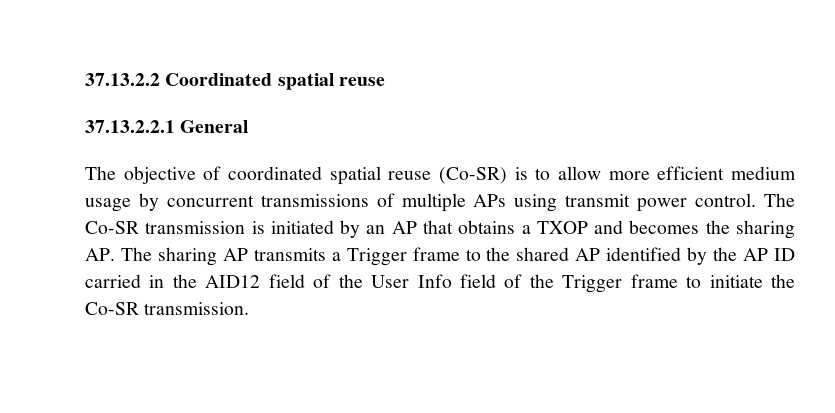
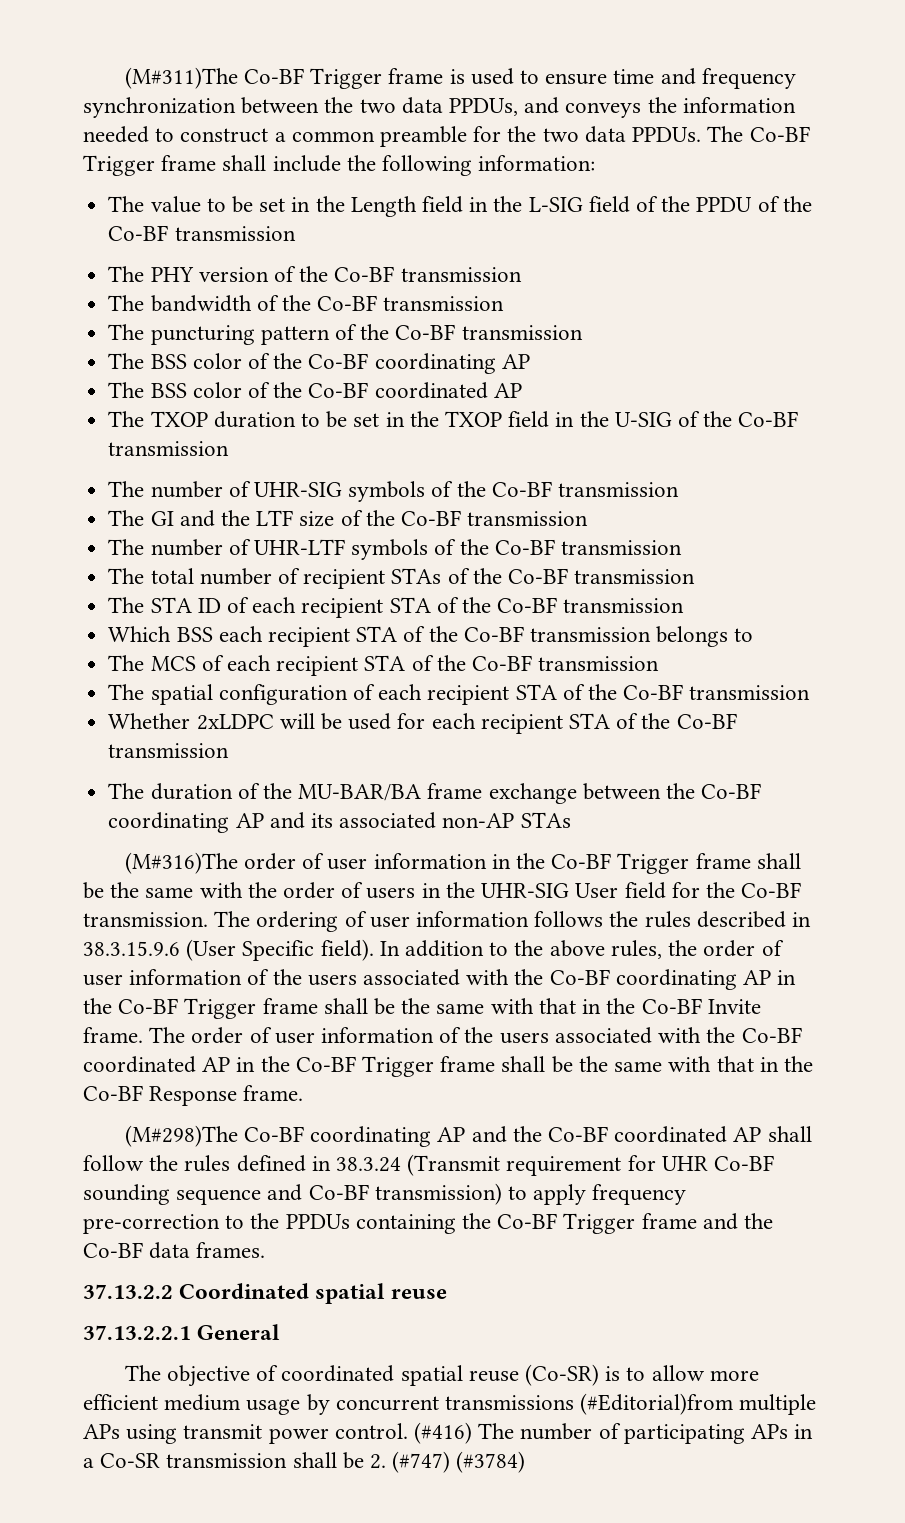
+ (M#311)The Co-BF Trigger frame is used to ensure time and frequency synchronization between the two data PPDUs, and conveys the information needed to construct a common preamble for the two data PPDUs. The Co-BF Trigger frame shall include the following information:
+ The value to be set in the Length field in the L-SIG field of the PPDU of the Co-BF transmission
+ The PHY version of the Co-BF transmission
+ The bandwidth of the Co-BF transmission
+ The puncturing pattern of the Co-BF transmission
+ The BSS color of the Co-BF coordinating AP
+ The BSS color of the Co-BF coordinated AP
+ The TXOP duration to be set in the TXOP field in the U-SIG of the Co-BF transmission
+ The number of UHR-SIG symbols of the Co-BF transmission
+ The GI and the LTF size of the Co-BF transmission
+ The number of UHR-LTF symbols of the Co-BF transmission
+ The total number of recipient STAs of the Co-BF transmission
+ The STA ID of each recipient STA of the Co-BF transmission
+ Which BSS each recipient STA of the Co-BF transmission belongs to
+ The MCS of each recipient STA of the Co-BF transmission
+ The spatial configuration of each recipient STA of the Co-BF transmission
+ Whether 2xLDPC will be used for each recipient STA of the Co-BF transmission
+ The duration of the MU-BAR/BA frame exchange between the Co-BF coordinating AP and its associated non-AP STAs
+ (M#316)The order of user information in the Co-BF Trigger frame shall be the same with the order of users in the UHR-SIG User field for the Co-BF transmission. The ordering of user information follows the rules described in 38.3.15.9.6 (User Specific field). In addition to the above rules, the order of user information of the users associated with the Co-BF coordinating AP in the Co-BF Trigger frame shall be the same with that in the Co-BF Invite frame. The order of user information of the users associated with the Co-BF coordinated AP in the Co-BF Trigger frame shall be the same with that in the Co-BF Response frame.
+ (M#298)The Co-BF coordinating AP and the Co-BF coordinated AP shall follow the rules defined in 38.3.24 (Transmit requirement for UHR Co-BF sounding sequence and Co-BF transmission) to apply frequency pre-correction to the PPDUs containing the Co-BF Trigger frame and the Co-BF data frames.
- The objective of coordinated spatial reuse (Co-SR) is to allow more efficient medium usage by concurrent transmissions of multiple APs using transmit power control.
+ The objective of coordinated spatial reuse (Co-SR) is to allow more efficient medium usage by concurrent transmissions (#Editorial)from multiple APs using transmit power control.
- The Co-SR transmission is initiated by an AP that obtains a TXOP and becomes the sharing AP. The sharing AP transmits a Trigger frame to the shared AP identified by the AP ID carried in the AID12 field of the User Info field of the Trigger frame to initiate the Co-SR transmission.
+ (#416) The number of participating APs in a Co-SR transmission shall be 2. (#747) (#3784)

